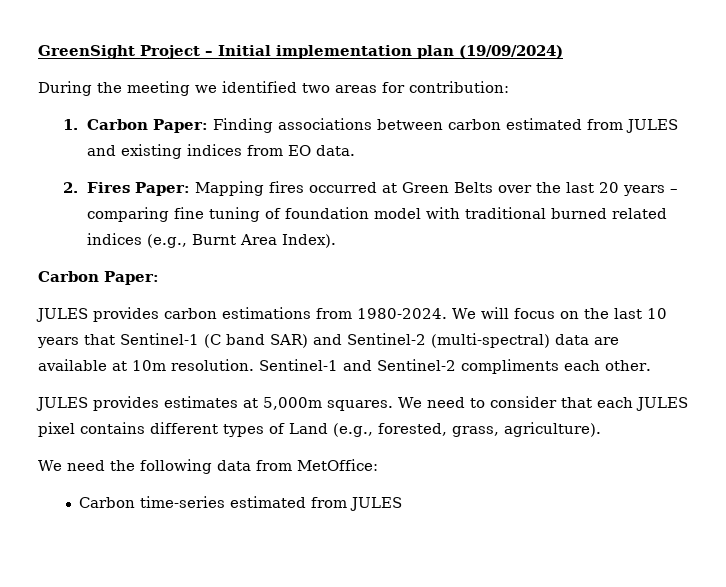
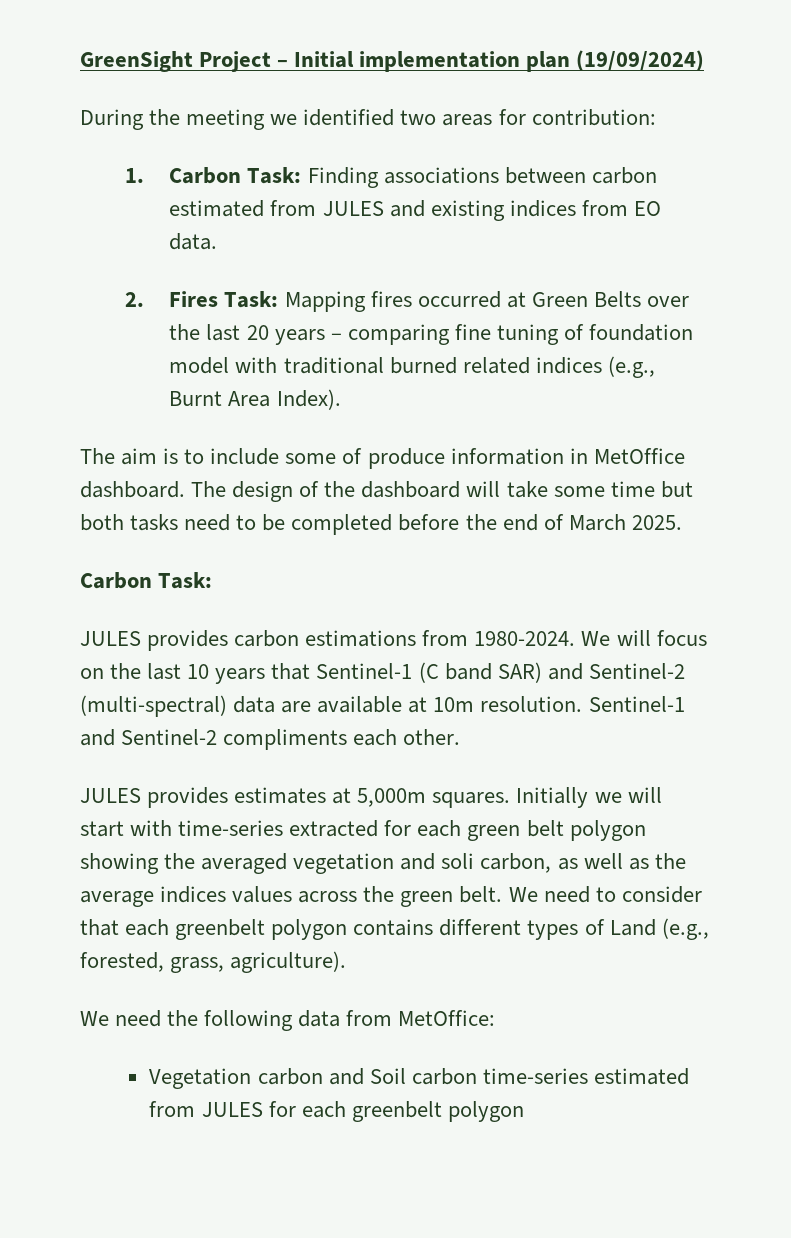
- 1. Carbon Paper: Finding associations between carbon estimated from JULES and existing indices from EO data.
+ 1. Carbon Task: Finding associations between carbon estimated from JULES and existing indices from EO data.
- 2. Fires Paper: Mapping fires occurred at Green Belts over the last 20 years – comparing fine tuning of foundation model with traditional burned related indices (e.g., Burnt Area Index).
- Carbon Paper:
+ 2. Fires Task: Mapping fires occurred at Green Belts over the last 20 years – comparing fine tuning of foundation model with traditional burned related indices (e.g., Burnt Area Index).
+ The aim is to include some of produce information in MetOffice dashboard. The design of the dashboard will take some time but both tasks need to be completed before the end of March 2025.
+ Carbon Task:
+ Initially we will start with time-series extracted for each green belt polygon showing the averaged vegetation and soli carbon, as well as the average indices values across the green belt.
- We need to consider that each JULES pixel contains different types of Land (e.g., forested, grass, agriculture).
+ We need to consider that each greenbelt polygon contains different types of Land (e.g., forested, grass, agriculture).
- Carbon time-series estimated from JULES
+ Vegetation carbon and Soil carbon time-series estimated from JULES for each greenbelt polygon

